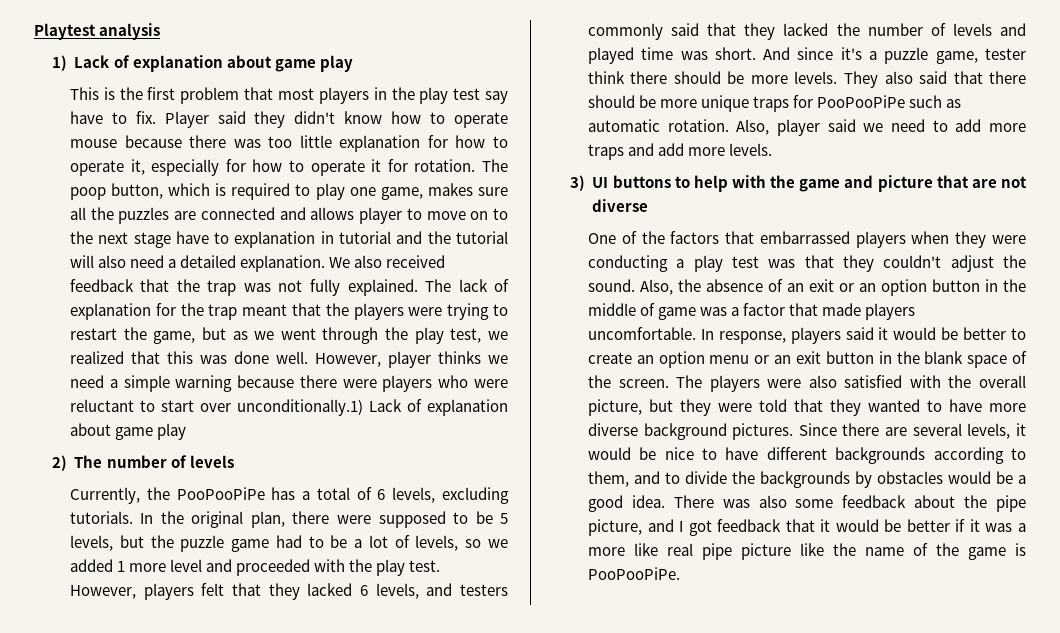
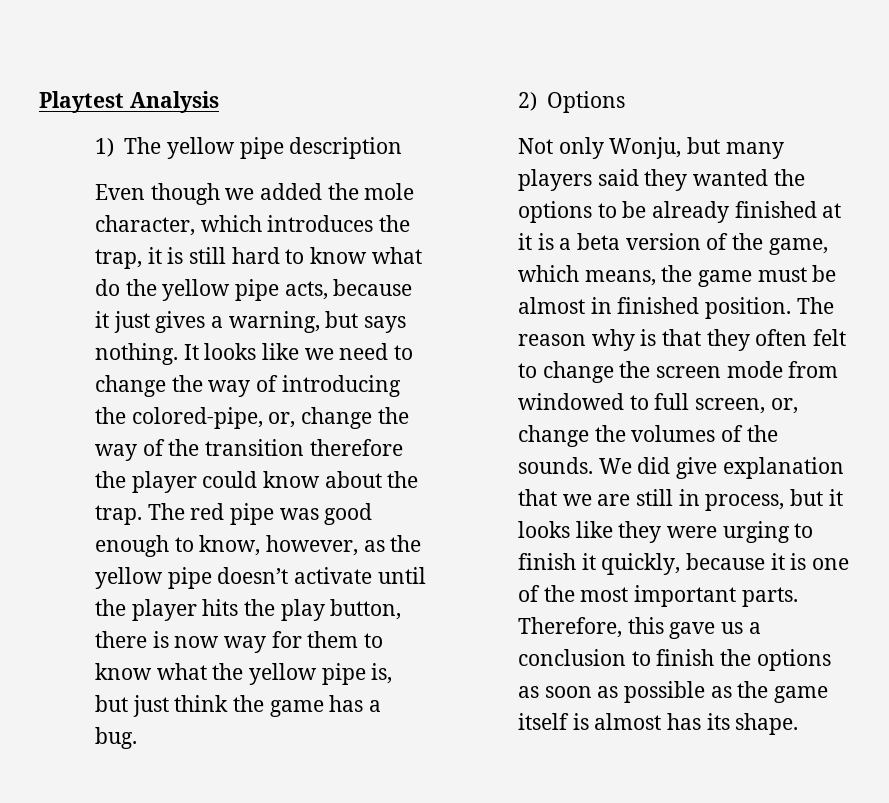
- Playtest analysis
- 1) Lack of explanation about game play
- This is the first problem that most players in the play test say have to fix. Player said they didn't know how to operate mouse because there was too little explanation for how to operate it, especially for how to operate it for rotation. The poop button, which is required to play one game, makes sure all the puzzles are connected and allows player to move on to the next stage have to explanation in tutorial and the tutorial will also need a detailed explanation. We also received feedback that the trap was not fully explained. The lack of explanation for the trap meant that the players were trying to restart the game, but as we went through the play test, we realized that this was done well. However, player thinks we need a simple warning because there were players who were reluctant to start over unconditionally.1) Lack of explanation about game play
- 2) The number of levels
- Currently, the PooPooPiPe has a total of 6 levels, excluding tutorials. In the original plan, there were supposed to be 5 levels, but the puzzle game had to be a lot of levels, so we added 1 more level and proceeded with the play test. However, players felt that they lacked 6 levels, and testers commonly said that they lacked the number of levels and played time was short. And since it's a puzzle game, tester think there should be more levels. They also said that there should be more unique traps for PooPooPiPe such as automatic rotation. Also, player said we need to add more traps and add more levels.
- 3) UI buttons to help with the game and picture that are not diverse
- One of the factors that embarrassed players when they were conducting a play test was that they couldn't adjust the sound. Also, the absence of an exit or an option button in the middle of game was a factor that made players uncomfortable. In response, players said it would be better to create an option menu or an exit button in the blank space of the screen. The players were also satisfied with the overall picture, but they were told that they wanted to have more diverse background pictures. Since there are several levels, it would be nice to have different backgrounds according to them, and to divide the backgrounds by obstacles would be a good idea. There was also some feedback about the pipe picture, and I got feedback that it would be better if it was a more like real pipe picture like the name of the game is PooPooPiPe.
+ Playtest Analysis
+ 1) The yellow pipe description
+ Even though we added the mole character, which introduces the trap, it is still hard to know what do the yellow pipe acts, because it just gives a warning, but says nothing. It looks like we need to change the way of introducing the colored-pipe, or, change the way of the transition therefore the player could know about the trap. The red pipe was good enough to know, however, as the yellow pipe doesn’t activate until the player hits the play button, there is now way for them to know what the yellow pipe is, but just think the game has a bug.
+ 2) Options
+ Not only Wonju, but many players said they wanted the options to be already finished at it is a beta version of the game, which means, the game must be almost in finished position. The reason why is that they often felt to change the screen mode from windowed to full screen, or, change the volumes of the sounds. We did give explanation that we are still in process, but it looks like they were urging to finish it quickly, because it is one of the most important parts. Therefore, this gave us a conclusion to finish the options as soon as possible as the game itself is almost has its shape.

